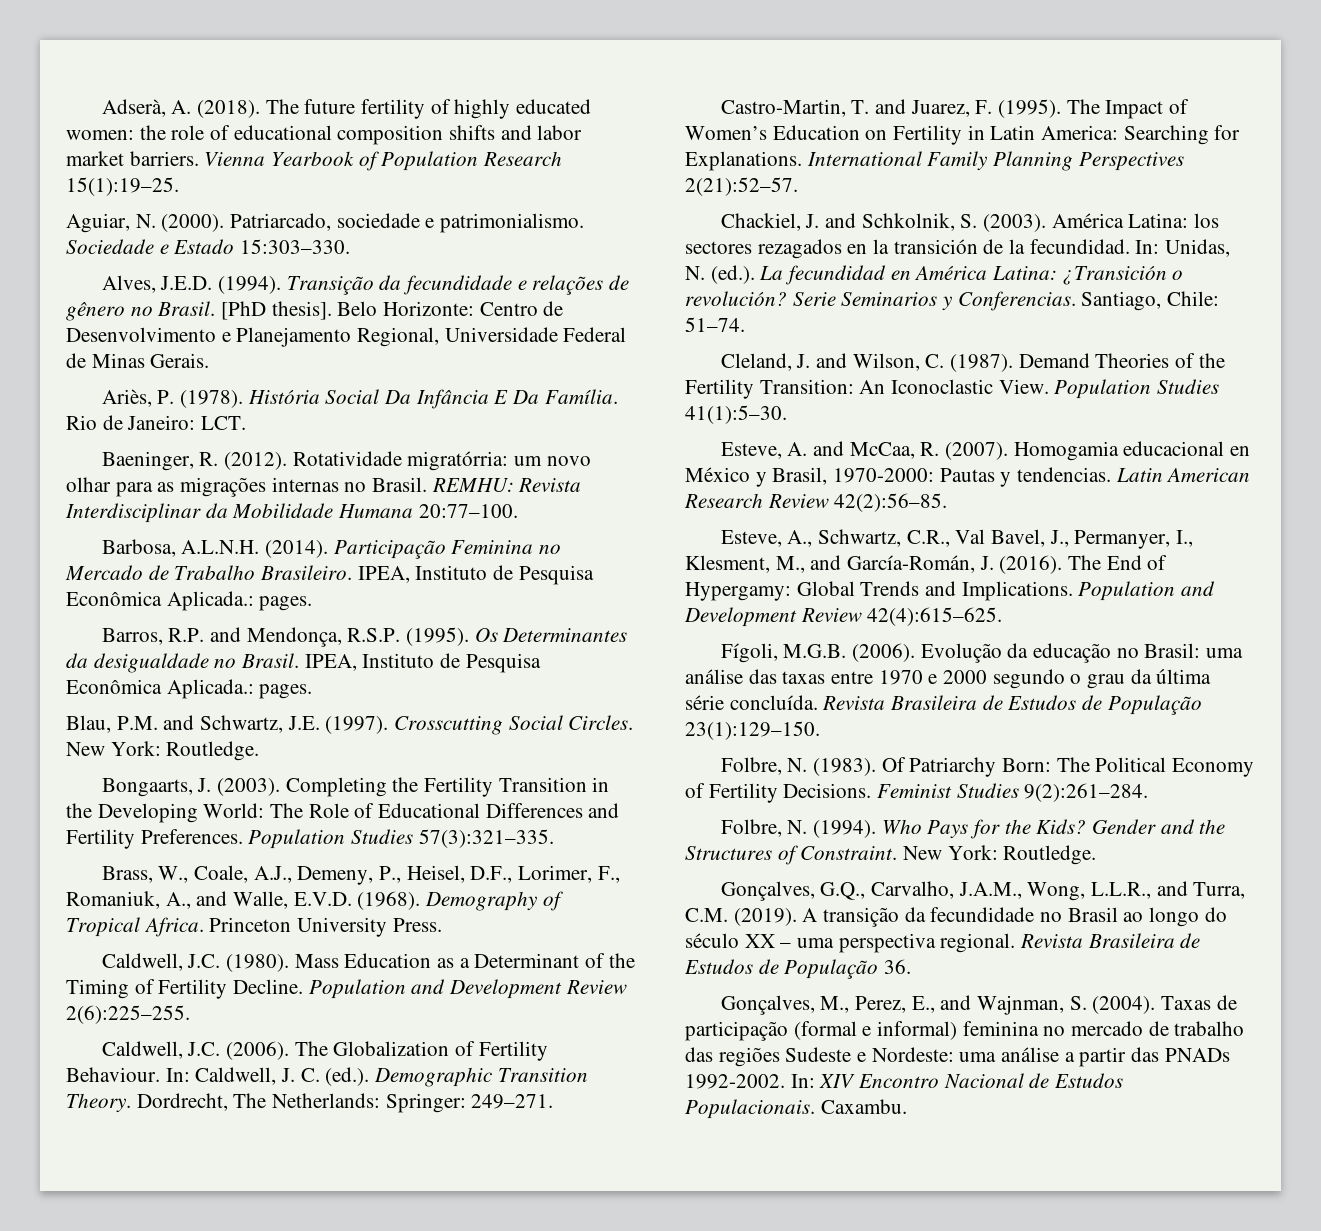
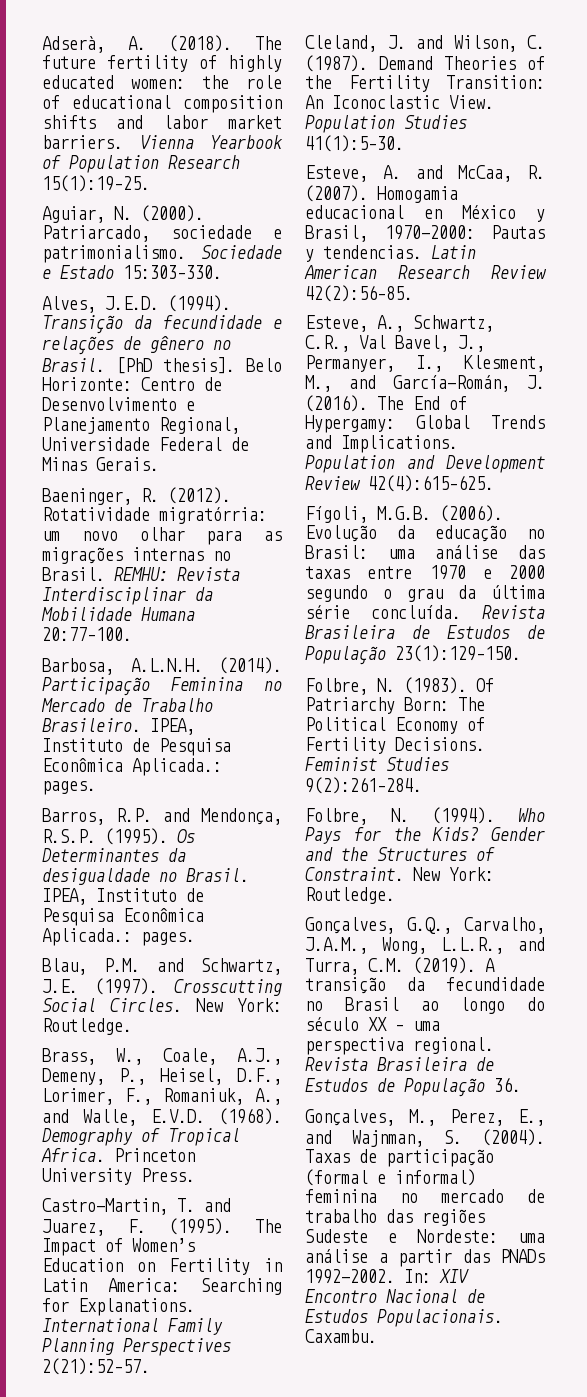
- Ariès, P. (1978). História Social Da Infância E Da Família. Rio de Janeiro: LCT.
- Bongaarts, J. (2003). Completing the Fertility Transition in the Developing World: The Role of Educational Differences and Fertility Preferences. Population Studies 57(3):321–335.
- Caldwell, J.C. (1980). Mass Education as a Determinant of the Timing of Fertility Decline. Population and Development Review 2(6):225–255.
- Caldwell, J.C. (2006). The Globalization of Fertility Behaviour. In: Caldwell, J. C. (ed.). Demographic Transition Theory. Dordrecht, The Netherlands: Springer: 249–271.
- Chackiel, J. and Schkolnik, S. (2003). América Latina: los sectores rezagados en la transición de la fecundidad. In: Unidas, N. (ed.). La fecundidad en América Latina: ¿Transición o revolución? Serie Seminarios y Conferencias. Santiago, Chile: 51–74.

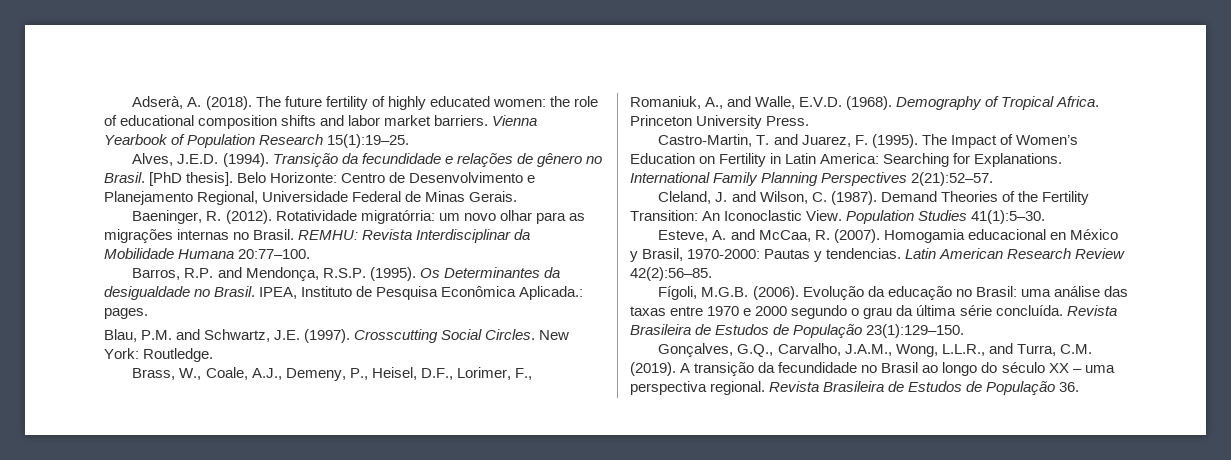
- Aguiar, N. (2000). Patriarcado, sociedade e patrimonialismo. Sociedade e Estado 15:303–330.
- Barbosa, A.L.N.H. (2014). Participação Feminina no Mercado de Trabalho Brasileiro. IPEA, Instituto de Pesquisa Econômica Aplicada.: pages.
- Esteve, A., Schwartz, C.R., Val Bavel, J., Permanyer, I., Klesment, M., and García-Román, J. (2016). The End of Hypergamy: Global Trends and Implications. Population and Development Review 42(4):615–625.
- Folbre, N. (1983). Of Patriarchy Born: The Political Economy of Fertility Decisions. Feminist Studies 9(2):261–284.
- Folbre, N. (1994). Who Pays for the Kids? Gender and the Structures of Constraint. New York: Routledge.
- Gonçalves, M., Perez, E., and Wajnman, S. (2004). Taxas de participação (formal e informal) feminina no mercado de trabalho das regiões Sudeste e Nordeste: uma análise a partir das PNADs 1992-2002. In: XIV Encontro Nacional de Estudos Populacionais. Caxambu.

